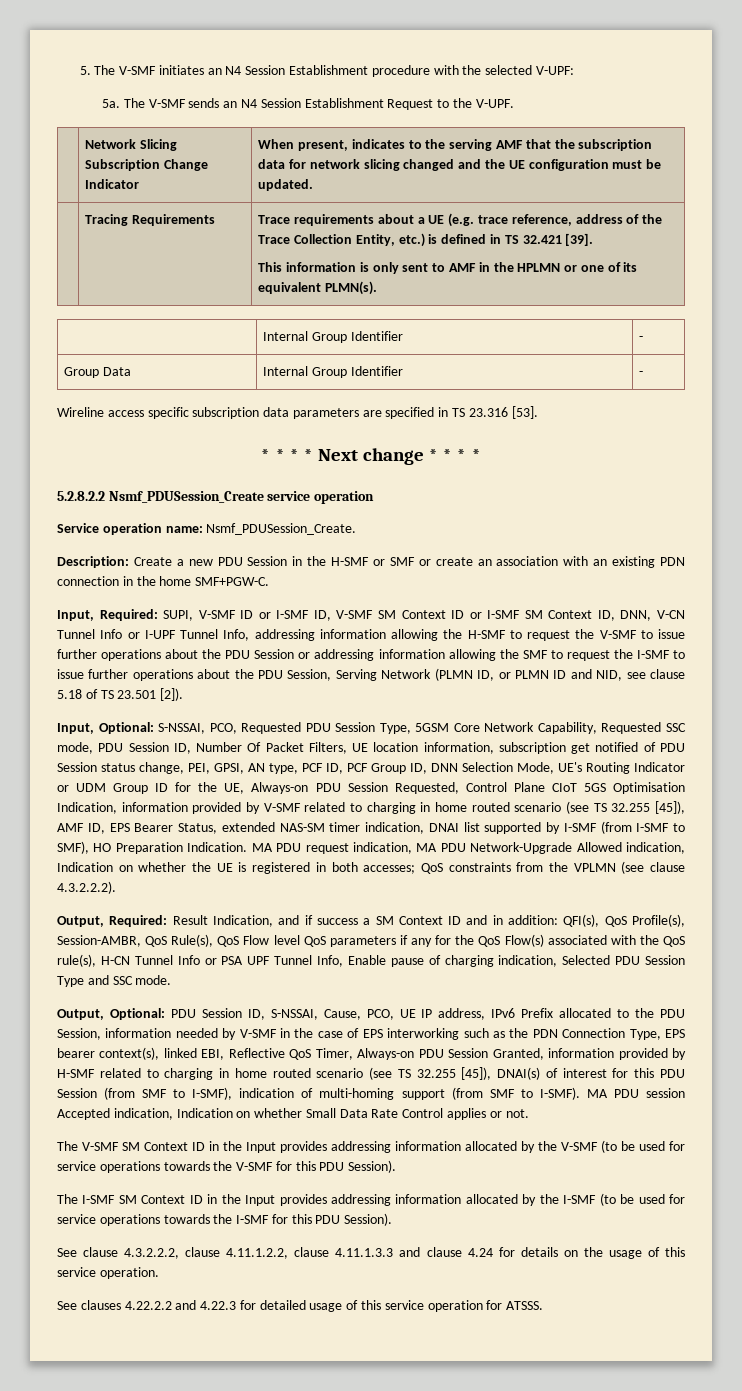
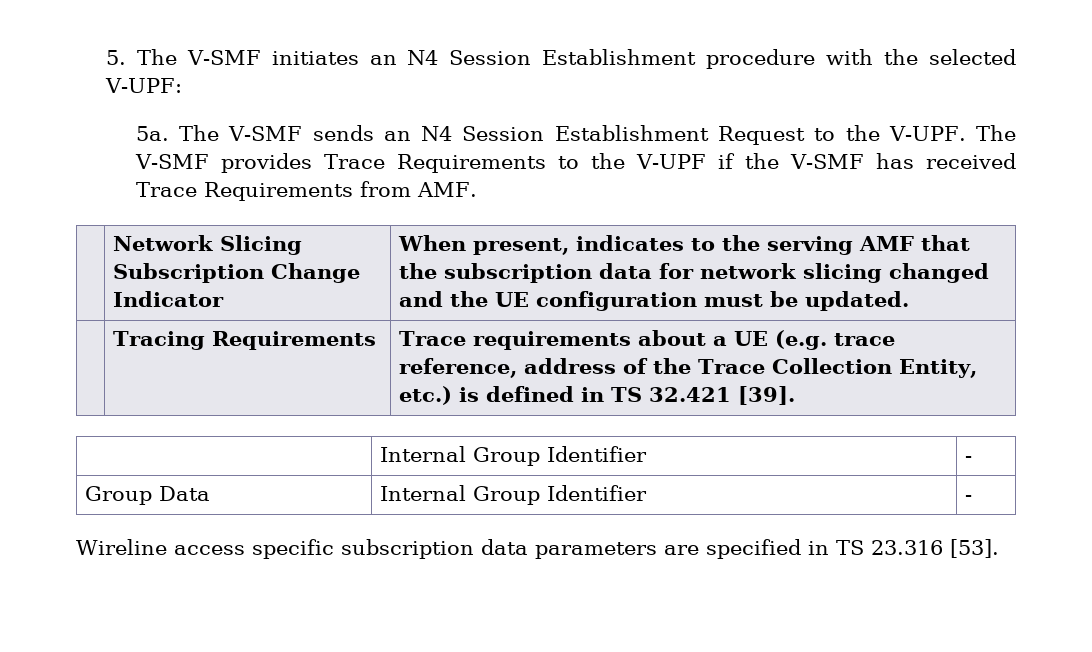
+ The V-SMF provides Trace Requirements to the V-UPF if the V-SMF has received Trace Requirements from AMF.
  | Tracing Requirements | Trace requirements about a UE (e.g. trace reference, address of the Trace Collection Entity, etc.) is defined in TS 32.421 [39].
- This information is only sent to AMF in the HPLMN or one of its equivalent PLMN(s).
- * * * * Next change * * * *
- 5.2.8.2.2 Nsmf_PDUSession_Create service operation
- Service operation name: Nsmf_PDUSession_Create.
- Description: Create a new PDU Session in the H-SMF or SMF or create an association with an existing PDN connection in the home SMF+PGW-C.
- Input, Required: SUPI, V-SMF ID or I-SMF ID, V-SMF SM Context ID or I-SMF SM Context ID, DNN, V-CN Tunnel Info or I-UPF Tunnel Info, addressing information allowing the H-SMF to request the V-SMF to issue further operations about the PDU Session or addressing information allowing the SMF to request the I-SMF to issue further operations about the PDU Session, Serving Network (PLMN ID, or PLMN ID and NID, see clause 5.18 of TS 23.501 [2]).
- Input, Optional: S-NSSAI, PCO, Requested PDU Session Type, 5GSM Core Network Capability, Requested SSC mode, PDU Session ID, Number Of Packet Filters, UE location information, subscription get notified of PDU Session status change, PEI, GPSI, AN type, PCF ID, PCF Group ID, DNN Selection Mode, UE's Routing Indicator or UDM Group ID for the UE, Always-on PDU Session Requested, Control Plane CIoT 5GS Optimisation Indication, information provided by V-SMF related to charging in home routed scenario (see TS 32.255 [45]), AMF ID, EPS Bearer Status, extended NAS-SM timer indication, DNAI list supported by I-SMF (from I-SMF to SMF), HO Preparation Indication. MA PDU request indication, MA PDU Network-Upgrade Allowed indication, Indication on whether the UE is registered in both accesses; QoS constraints from the VPLMN (see clause 4.3.2.2.2).
- Output, Required: Result Indication, and if success a SM Context ID and in addition: QFI(s), QoS Profile(s), Session-AMBR, QoS Rule(s), QoS Flow level QoS parameters if any for the QoS Flow(s) associated with the QoS rule(s), H-CN Tunnel Info or PSA UPF Tunnel Info, Enable pause of charging indication, Selected PDU Session Type and SSC mode.
- Output, Optional: PDU Session ID, S-NSSAI, Cause, PCO, UE IP address, IPv6 Prefix allocated to the PDU Session, information needed by V-SMF in the case of EPS interworking such as the PDN Connection Type, EPS bearer context(s), linked EBI, Reflective QoS Timer, Always-on PDU Session Granted, information provided by H-SMF related to charging in home routed scenario (see TS 32.255 [45]), DNAI(s) of interest for this PDU Session (from SMF to I-SMF), indication of multi-homing support (from SMF to I-SMF). MA PDU session Accepted indication, Indication on whether Small Data Rate Control applies or not.
- The V-SMF SM Context ID in the Input provides addressing information allocated by the V-SMF (to be used for service operations towards the V-SMF for this PDU Session).
- The I-SMF SM Context ID in the Input provides addressing information allocated by the I-SMF (to be used for service operations towards the I-SMF for this PDU Session).
- See clause 4.3.2.2.2, clause 4.11.1.2.2, clause 4.11.1.3.3 and clause 4.24 for details on the usage of this service operation.
- See clauses 4.22.2.2 and 4.22.3 for detailed usage of this service operation for ATSSS.

